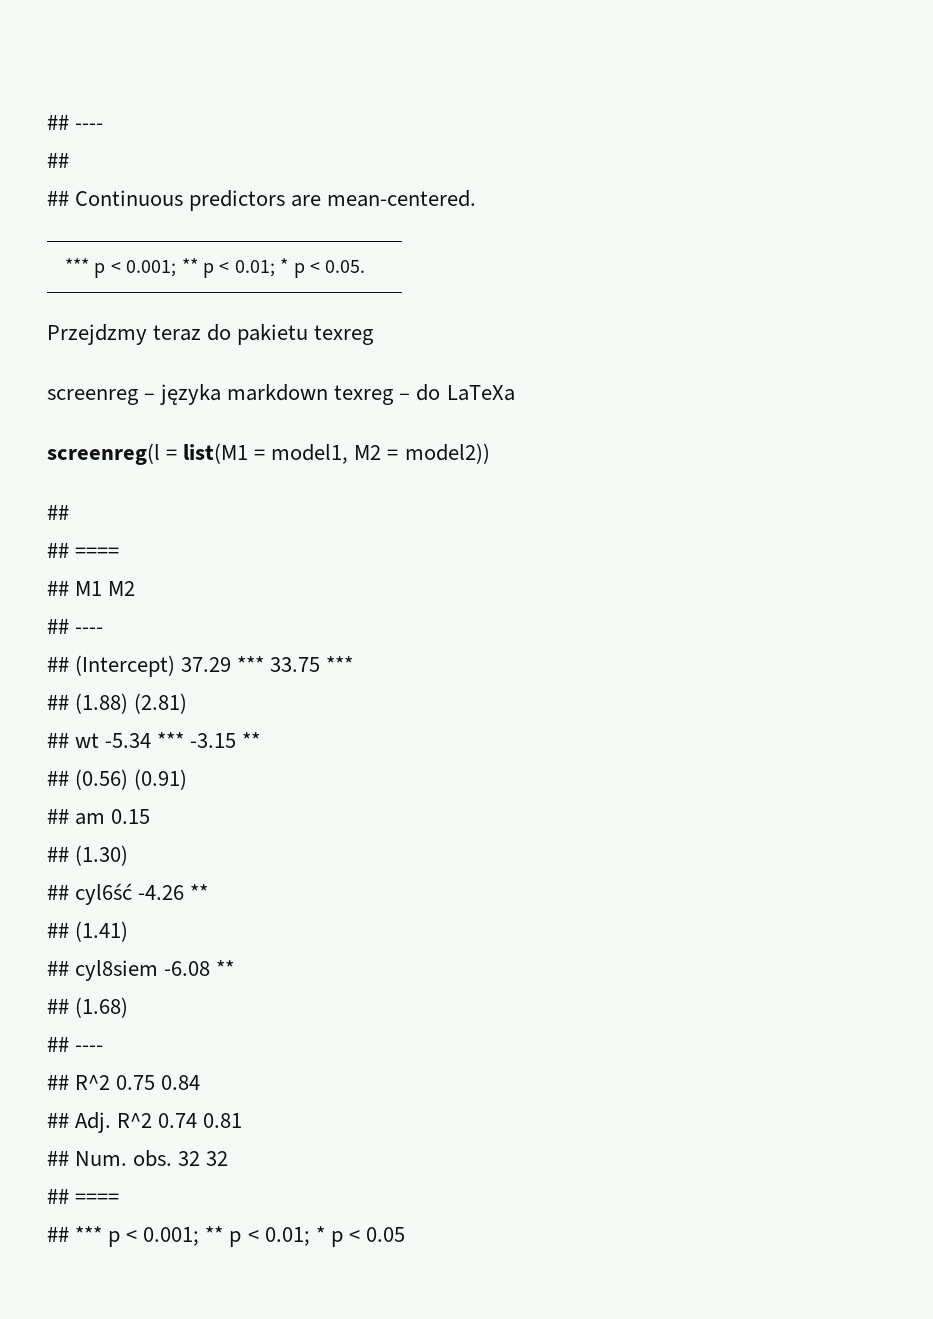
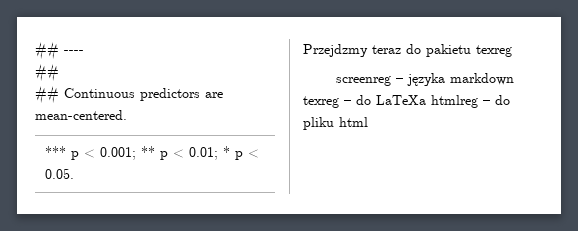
- screenreg – języka markdown texreg – do LaTeXa
- screenreg(l = list(M1 = model1, M2 = model2))
- ##
- ## ====
- ## M1 M2
- ## ----
- ## (Intercept) 37.29 *** 33.75 ***
- ## (1.88) (2.81)
- ## wt -5.34 *** -3.15 **
- ## (0.56) (0.91)
- ## am 0.15
- ## (1.30)
- ## cyl6ść -4.26 **
- ## (1.41)
- ## cyl8siem -6.08 **
- ## (1.68)
- ## ----
- ## R^2 0.75 0.84
- ## Adj. R^2 0.74 0.81
- ## Num. obs. 32 32
- ## ====
- ## *** p < 0.001; ** p < 0.01; * p < 0.05
+ screenreg – języka markdown texreg – do LaTeXa htmlreg – do pliku html

